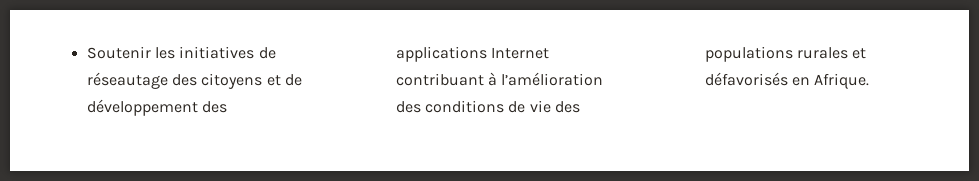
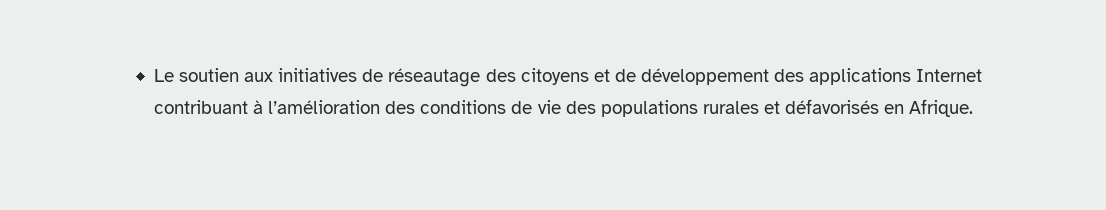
- Soutenir les initiatives de réseautage des citoyens et de développement des applications Internet contribuant à l’amélioration des conditions de vie des populations rurales et défavorisés en Afrique.
+ Le soutien aux initiatives de réseautage des citoyens et de développement des applications Internet contribuant à l’amélioration des conditions de vie des populations rurales et défavorisés en Afrique.

